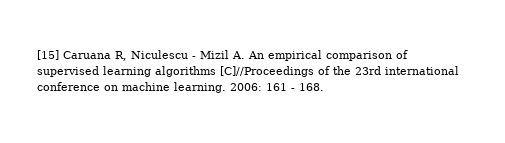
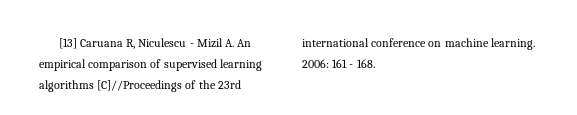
- [15] Caruana R, Niculescu - Mizil A. An empirical comparison of supervised learning algorithms [C]//Proceedings of the 23rd international conference on machine learning.
+ [13] Caruana R, Niculescu - Mizil A. An empirical comparison of supervised learning algorithms [C]//Proceedings of the 23rd international conference on machine learning.

